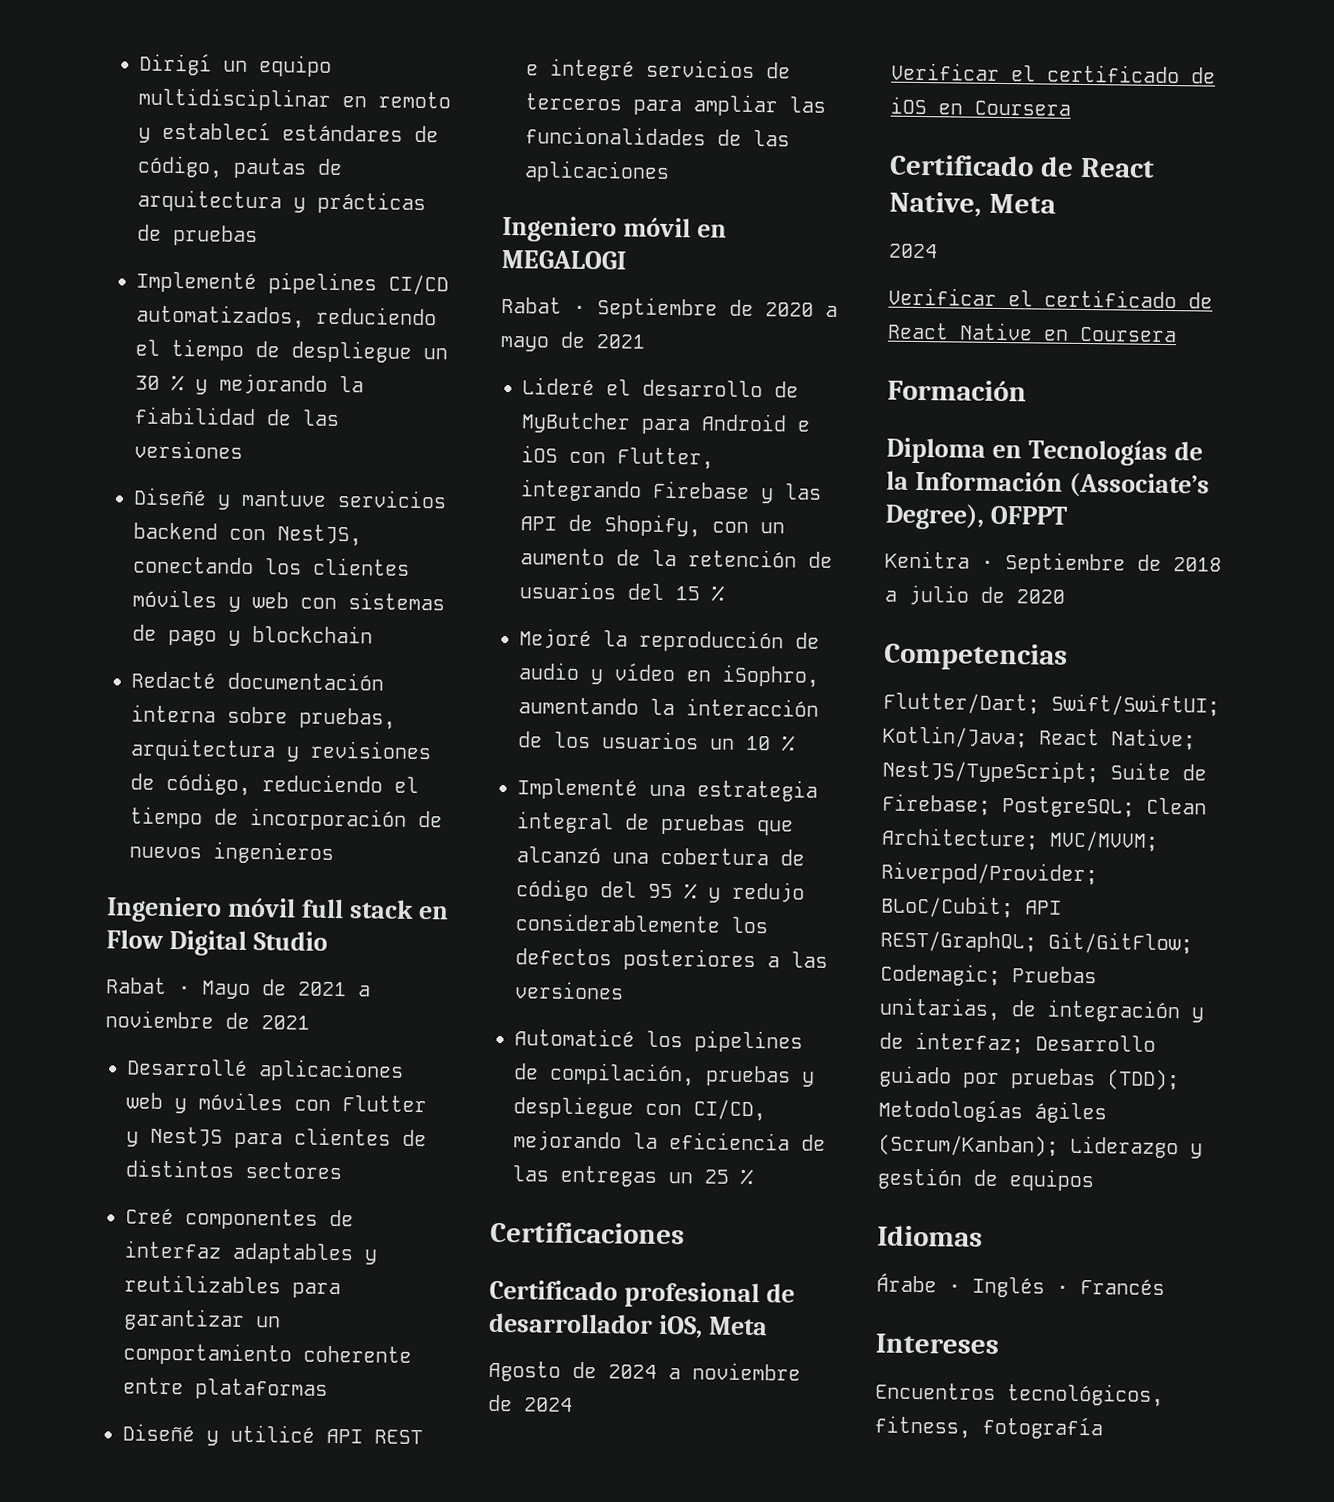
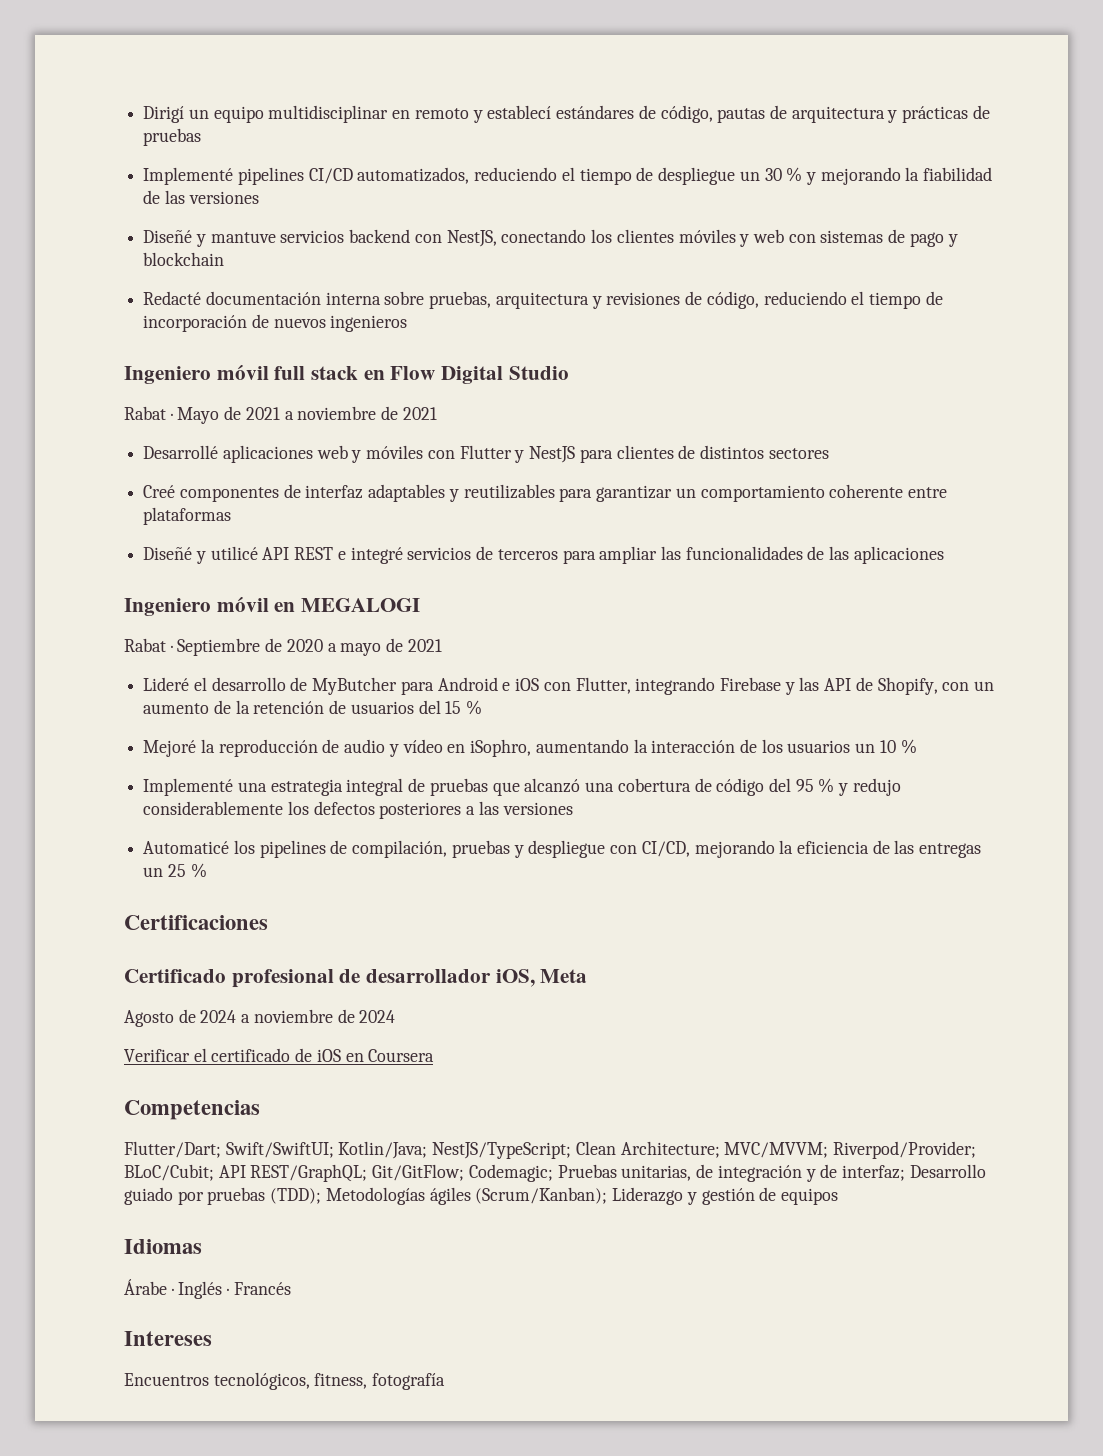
- Certificado de React Native, Meta
- 2024
- Verificar el certificado de React Native en Coursera
- Formación
- Diploma en Tecnologías de la Información (Associate’s Degree), OFPPT
- Kenitra · Septiembre de 2018 a julio de 2020
  Competencias
- Flutter/Dart; Swift/SwiftUI; Kotlin/Java; React Native; NestJS/TypeScript; Suite de Firebase; PostgreSQL; Clean Architecture; MVC/MVVM; Riverpod/Provider; BLoC/Cubit; API REST/GraphQL; Git/GitFlow; Codemagic; Pruebas unitarias, de integración y de interfaz; Desarrollo guiado por pruebas (TDD); Metodologías ágiles (Scrum/Kanban); Liderazgo y gestión de equipos
+ Flutter/Dart; Swift/SwiftUI; Kotlin/Java; NestJS/TypeScript; Clean Architecture; MVC/MVVM; Riverpod/Provider; BLoC/Cubit; API REST/GraphQL; Git/GitFlow; Codemagic; Pruebas unitarias, de integración y de interfaz; Desarrollo guiado por pruebas (TDD); Metodologías ágiles (Scrum/Kanban); Liderazgo y gestión de equipos

